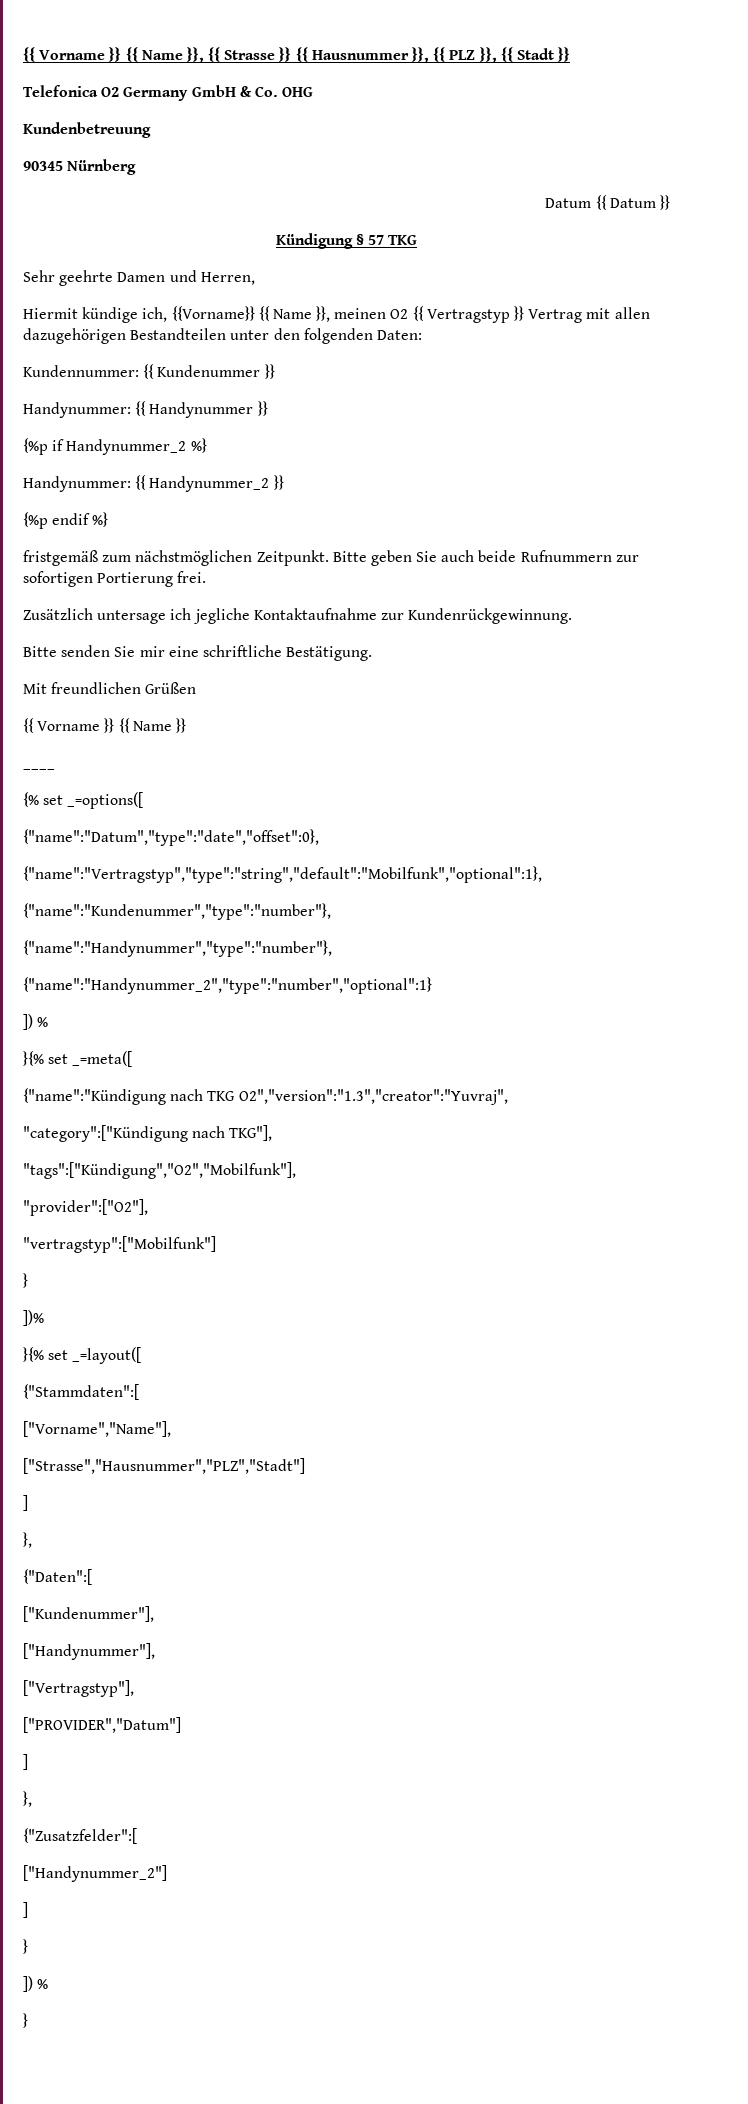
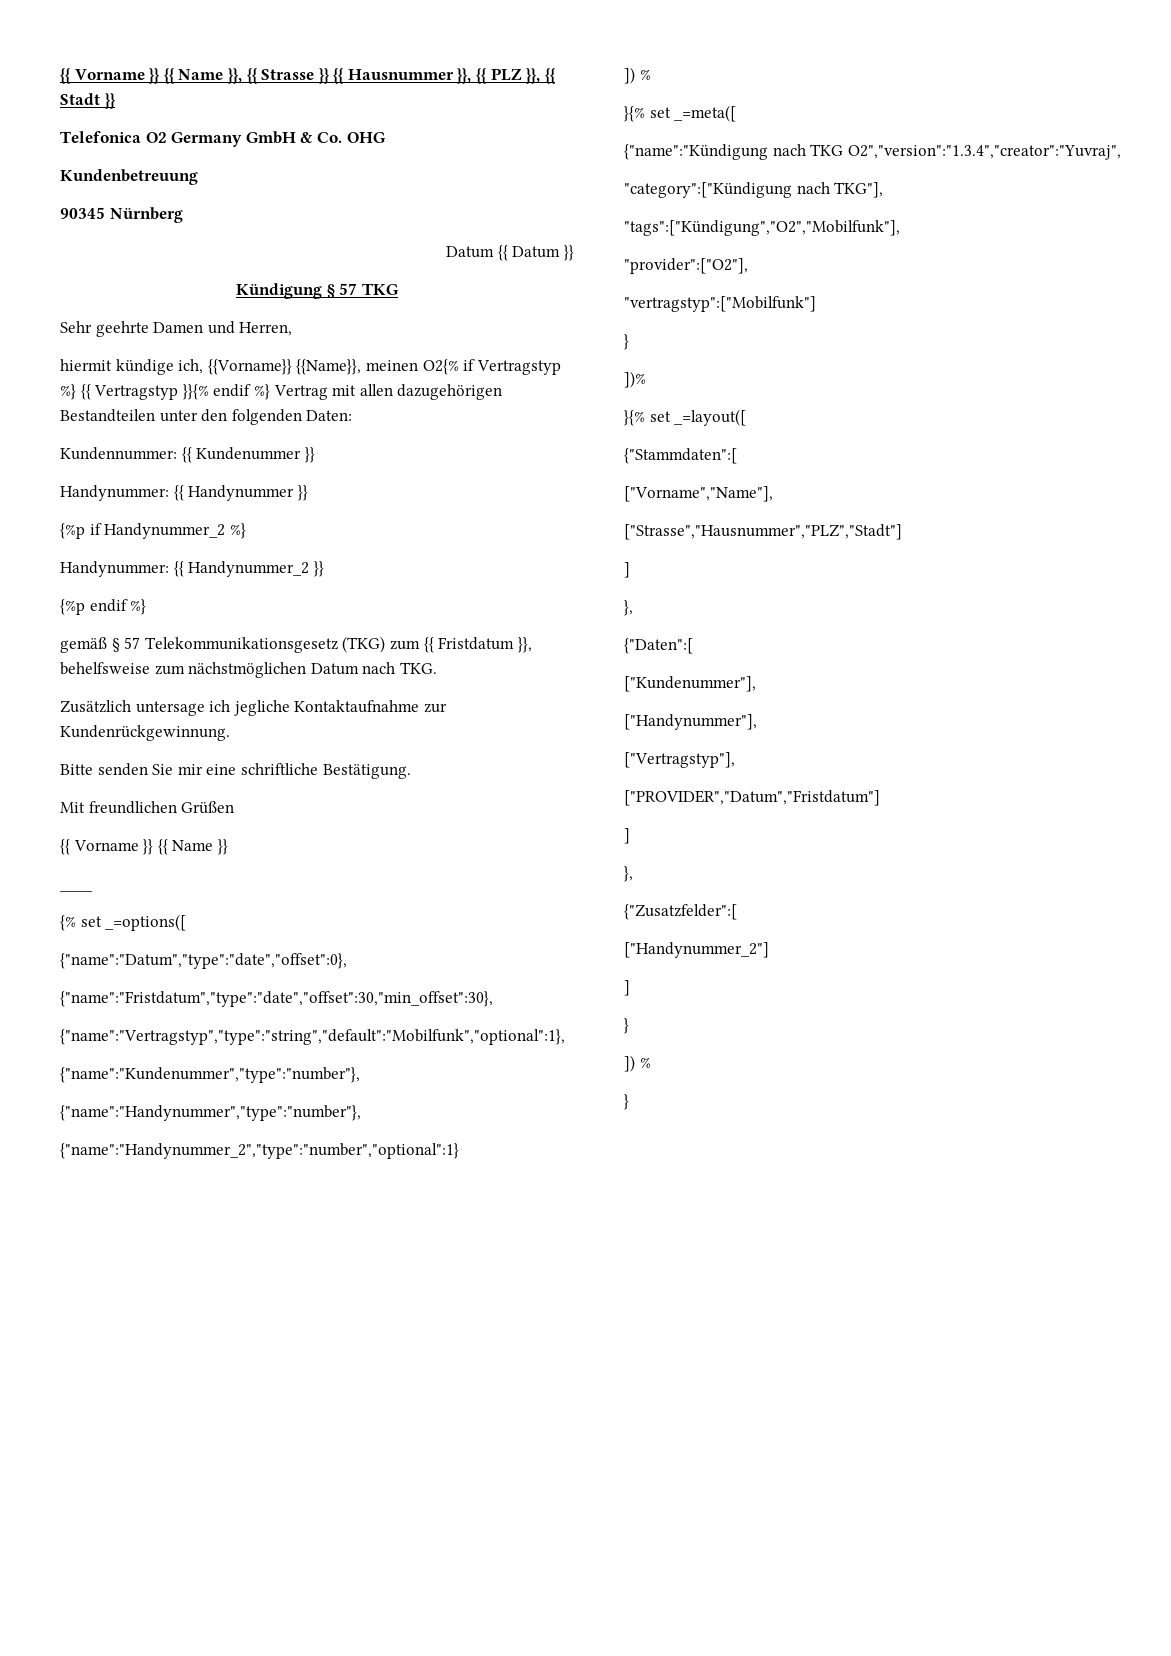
- Hiermit kündige ich, {{Vorname}} {{ Name }}, meinen O2 {{ Vertragstyp }} Vertrag mit allen dazugehörigen Bestandteilen unter den folgenden Daten:
+ hiermit kündige ich, {{Vorname}} {{Name}}, meinen O2{% if Vertragstyp %} {{ Vertragstyp }}{% endif %} Vertrag mit allen dazugehörigen Bestandteilen unter den folgenden Daten:
- fristgemäß zum nächstmöglichen Zeitpunkt. Bitte geben Sie auch beide Rufnummern zur sofortigen Portierung frei.
+ gemäß § 57 Telekommunikationsgesetz (TKG) zum {{ Fristdatum }}, behelfsweise zum nächstmöglichen Datum nach TKG.
+ {"name":"Fristdatum","type":"date","offset":30,"min_offset":30},
- {"name":"Kündigung nach TKG O2","version":"1.3","creator":"Yuvraj",
+ {"name":"Kündigung nach TKG O2","version":"1.3.4","creator":"Yuvraj",
- ["PROVIDER","Datum"]
+ ["PROVIDER","Datum","Fristdatum"]

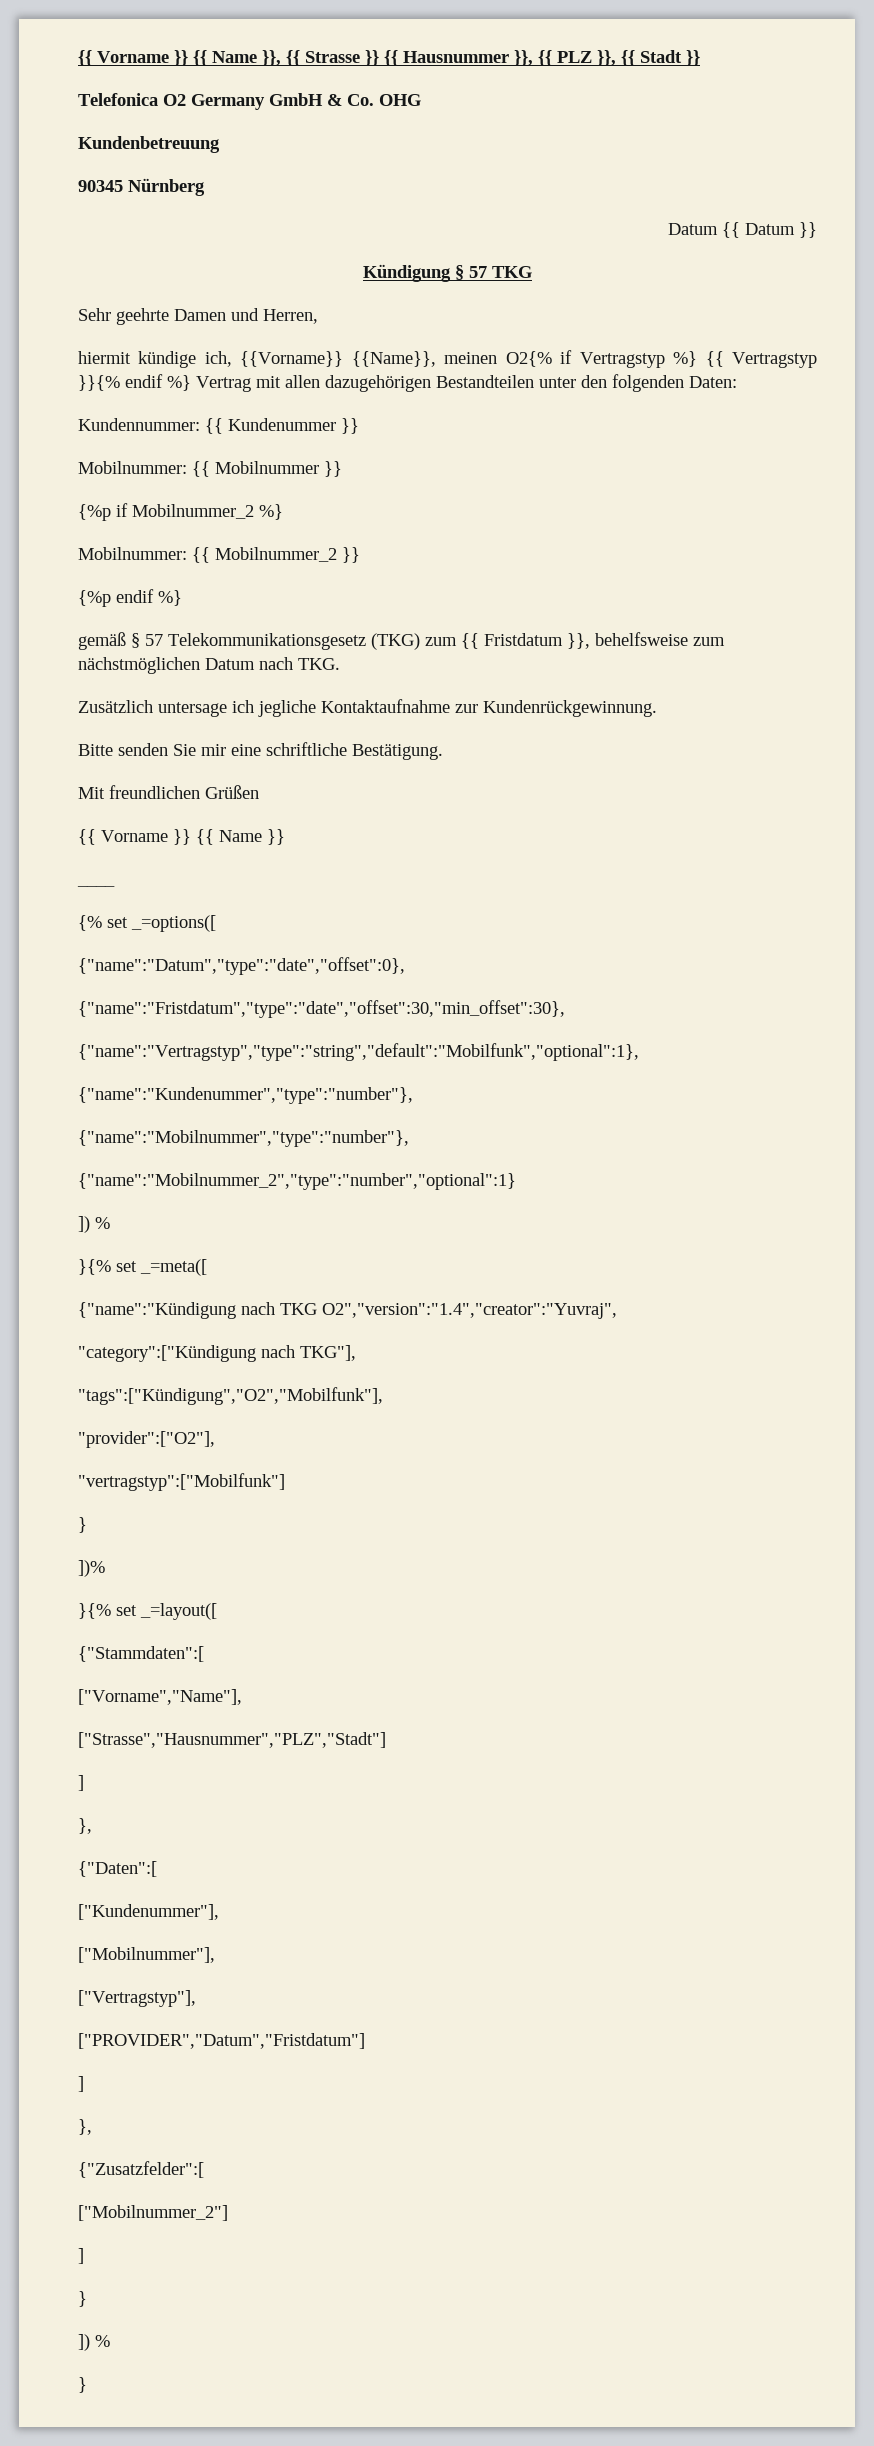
- Handynummer: {{ Handynummer }}
+ Mobilnummer: {{ Mobilnummer }}
- {%p if Handynummer_2 %}
- Handynummer: {{ Handynummer_2 }}
+ {%p if Mobilnummer_2 %}
+ Mobilnummer: {{ Mobilnummer_2 }}
- {"name":"Handynummer","type":"number"},
- {"name":"Handynummer_2","type":"number","optional":1}
+ {"name":"Mobilnummer","type":"number"},
+ {"name":"Mobilnummer_2","type":"number","optional":1}
- {"name":"Kündigung nach TKG O2","version":"1.3.4","creator":"Yuvraj",
+ {"name":"Kündigung nach TKG O2","version":"1.4","creator":"Yuvraj",
- ["Handynummer"],
+ ["Mobilnummer"],
- ["Handynummer_2"]
+ ["Mobilnummer_2"]

